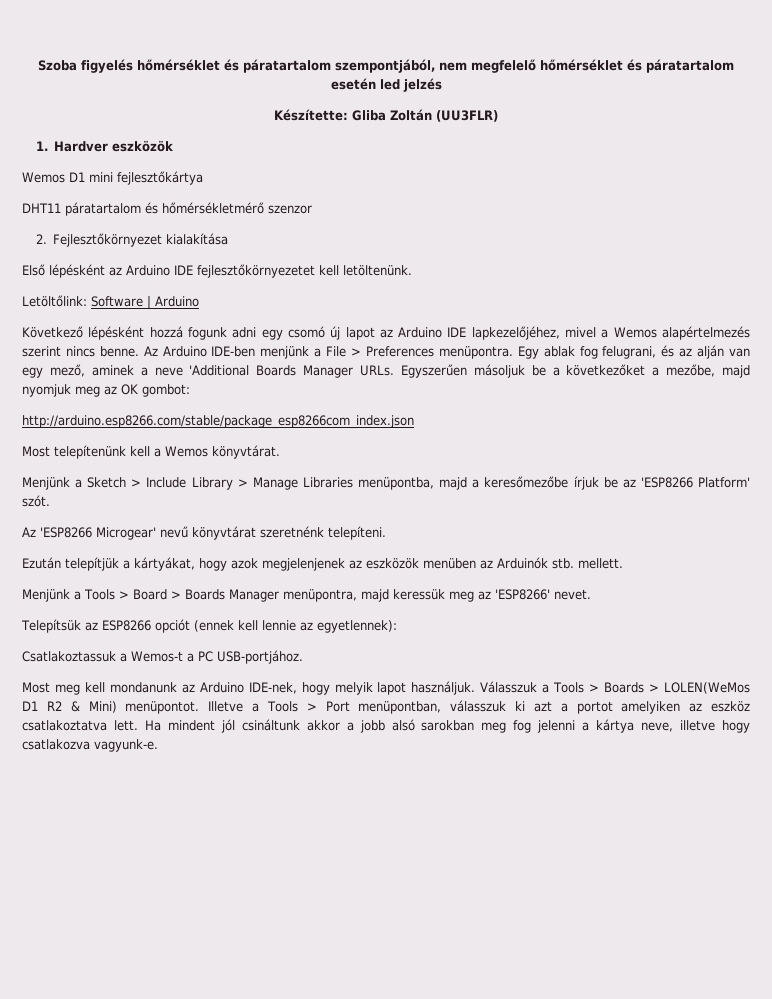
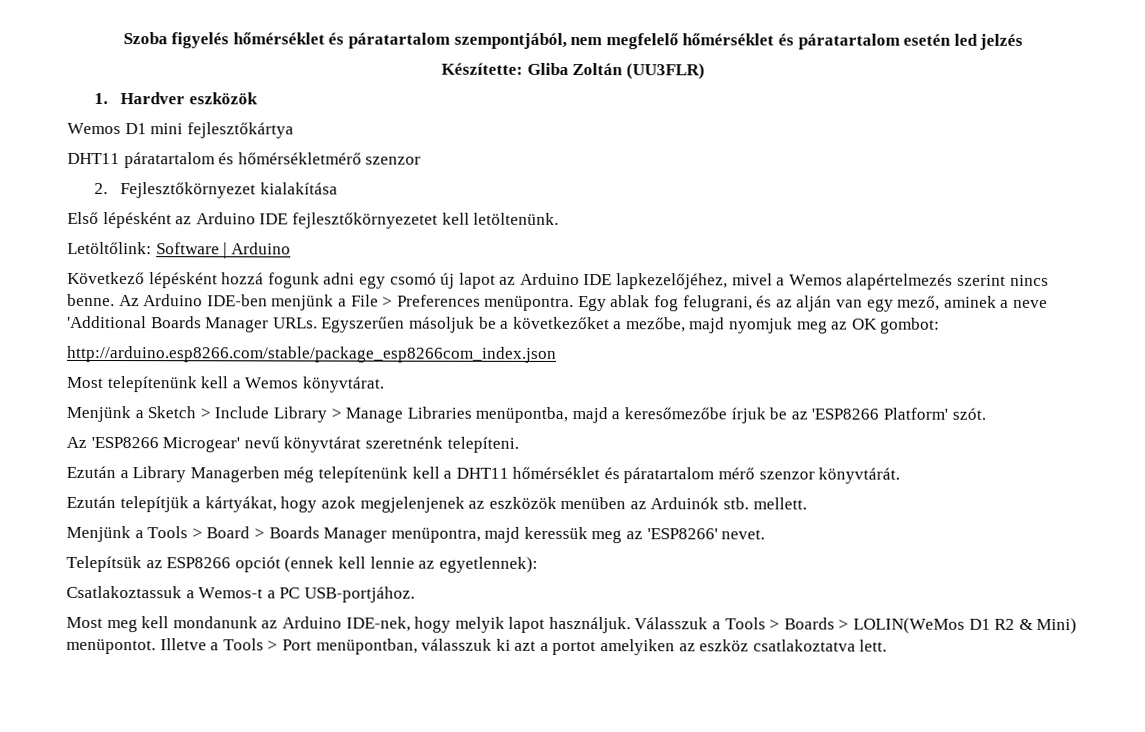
+ Ezután a Library Managerben még telepítenünk kell a DHT11 hőmérséklet és páratartalom mérő szenzor könyvtárát.
- Válasszuk a Tools > Boards > LOLEN(WeMos D1 R2 & Mini) menüpontot.
+ Válasszuk a Tools > Boards > LOLIN(WeMos D1 R2 & Mini) menüpontot.
- Ha mindent jól csináltunk akkor a jobb alsó sarokban meg fog jelenni a kártya neve, illetve hogy csatlakozva vagyunk-e.

